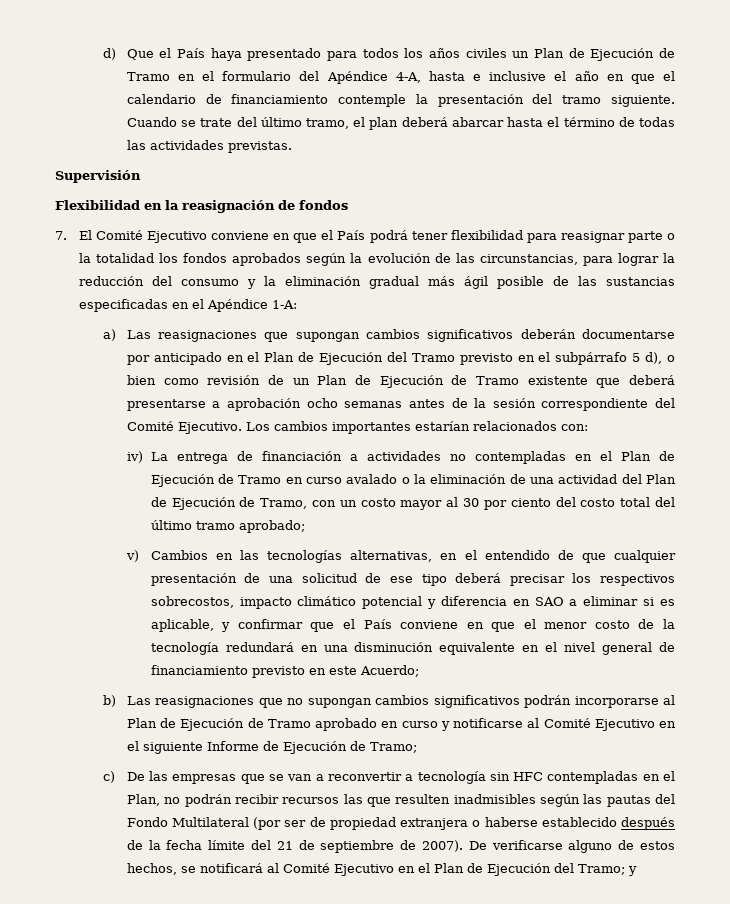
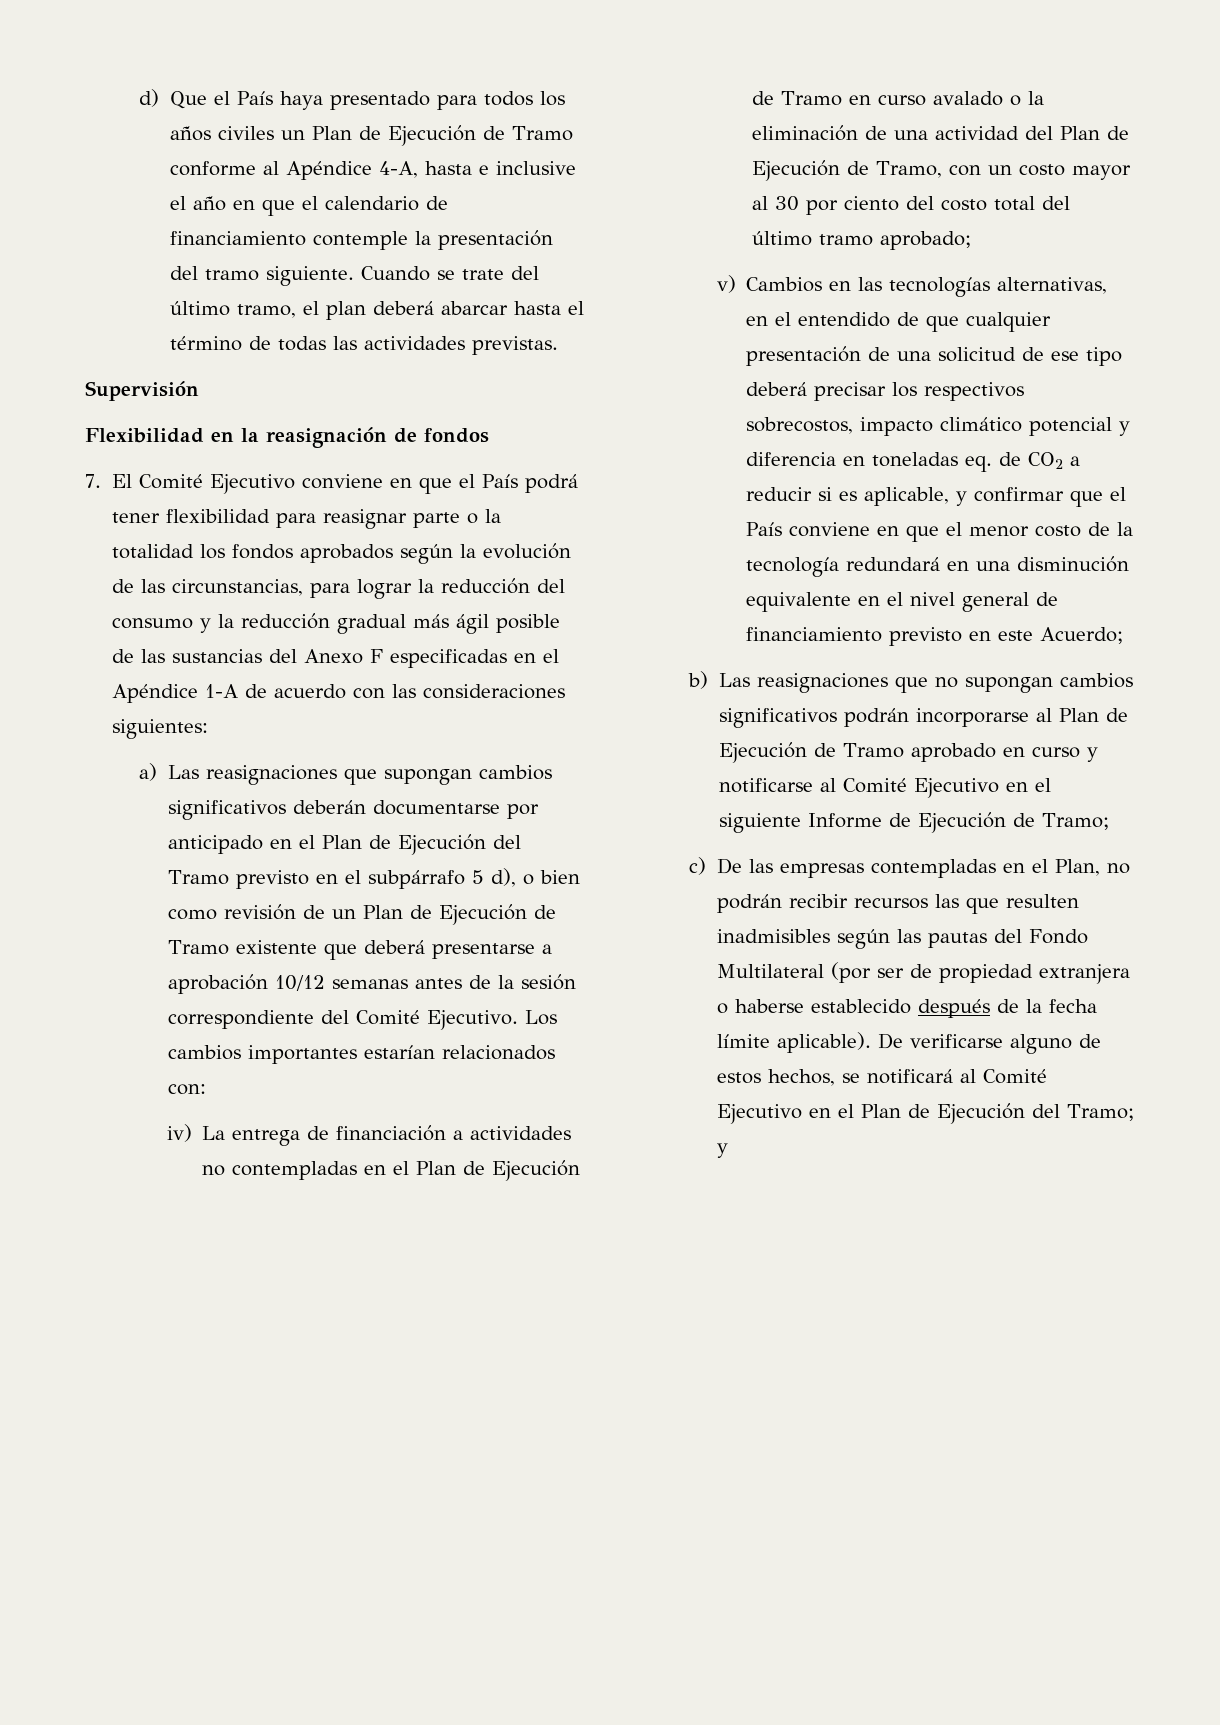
- d) Que el País haya presentado para todos los años civiles un Plan de Ejecución de Tramo en el formulario del Apéndice 4-A, hasta e inclusive el año en que el calendario de financiamiento contemple la presentación del tramo siguiente.
+ d) Que el País haya presentado para todos los años civiles un Plan de Ejecución de Tramo conforme al Apéndice 4-A, hasta e inclusive el año en que el calendario de financiamiento contemple la presentación del tramo siguiente.
- 7. El Comité Ejecutivo conviene en que el País podrá tener flexibilidad para reasignar parte o la totalidad los fondos aprobados según la evolución de las circunstancias, para lograr la reducción del consumo y la eliminación gradual más ágil posible de las sustancias especificadas en el Apéndice 1-A:
+ 7. El Comité Ejecutivo conviene en que el País podrá tener flexibilidad para reasignar parte o la totalidad los fondos aprobados según la evolución de las circunstancias, para lograr la reducción del consumo y la reducción gradual más ágil posible de las sustancias del Anexo F especificadas en el Apéndice 1-A de acuerdo con las consideraciones siguientes:
- a) Las reasignaciones que supongan cambios significativos deberán documentarse por anticipado en el Plan de Ejecución del Tramo previsto en el subpárrafo 5 d), o bien como revisión de un Plan de Ejecución de Tramo existente que deberá presentarse a aprobación ocho semanas antes de la sesión correspondiente del Comité Ejecutivo.
+ a) Las reasignaciones que supongan cambios significativos deberán documentarse por anticipado en el Plan de Ejecución del Tramo previsto en el subpárrafo 5 d), o bien como revisión de un Plan de Ejecución de Tramo existente que deberá presentarse a aprobación 10/12 semanas antes de la sesión correspondiente del Comité Ejecutivo.
- v) Cambios en las tecnologías alternativas, en el entendido de que cualquier presentación de una solicitud de ese tipo deberá precisar los respectivos sobrecostos, impacto climático potencial y diferencia en SAO a eliminar si es aplicable, y confirmar que el País conviene en que el menor costo de la tecnología redundará en una disminución equivalente en el nivel general de financiamiento previsto en este Acuerdo;
+ v) Cambios en las tecnologías alternativas, en el entendido de que cualquier presentación de una solicitud de ese tipo deberá precisar los respectivos sobrecostos, impacto climático potencial y diferencia en toneladas eq. de CO2 a reducir si es aplicable, y confirmar que el País conviene en que el menor costo de la tecnología redundará en una disminución equivalente en el nivel general de financiamiento previsto en este Acuerdo;
- c) De las empresas que se van a reconvertir a tecnología sin HFC contempladas en el Plan, no podrán recibir recursos las que resulten inadmisibles según las pautas del Fondo Multilateral (por ser de propiedad extranjera o haberse establecido después de la fecha límite del 21 de septiembre de 2007).
+ c) De las empresas contempladas en el Plan, no podrán recibir recursos las que resulten inadmisibles según las pautas del Fondo Multilateral (por ser de propiedad extranjera o haberse establecido después de la fecha límite aplicable).

